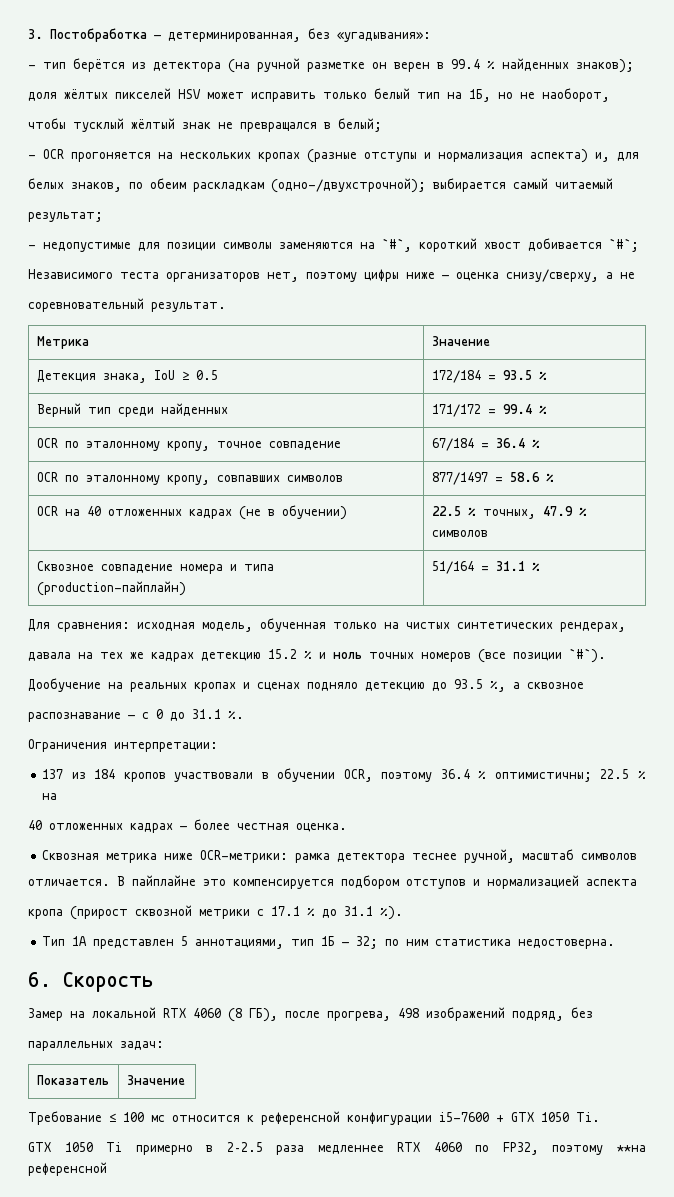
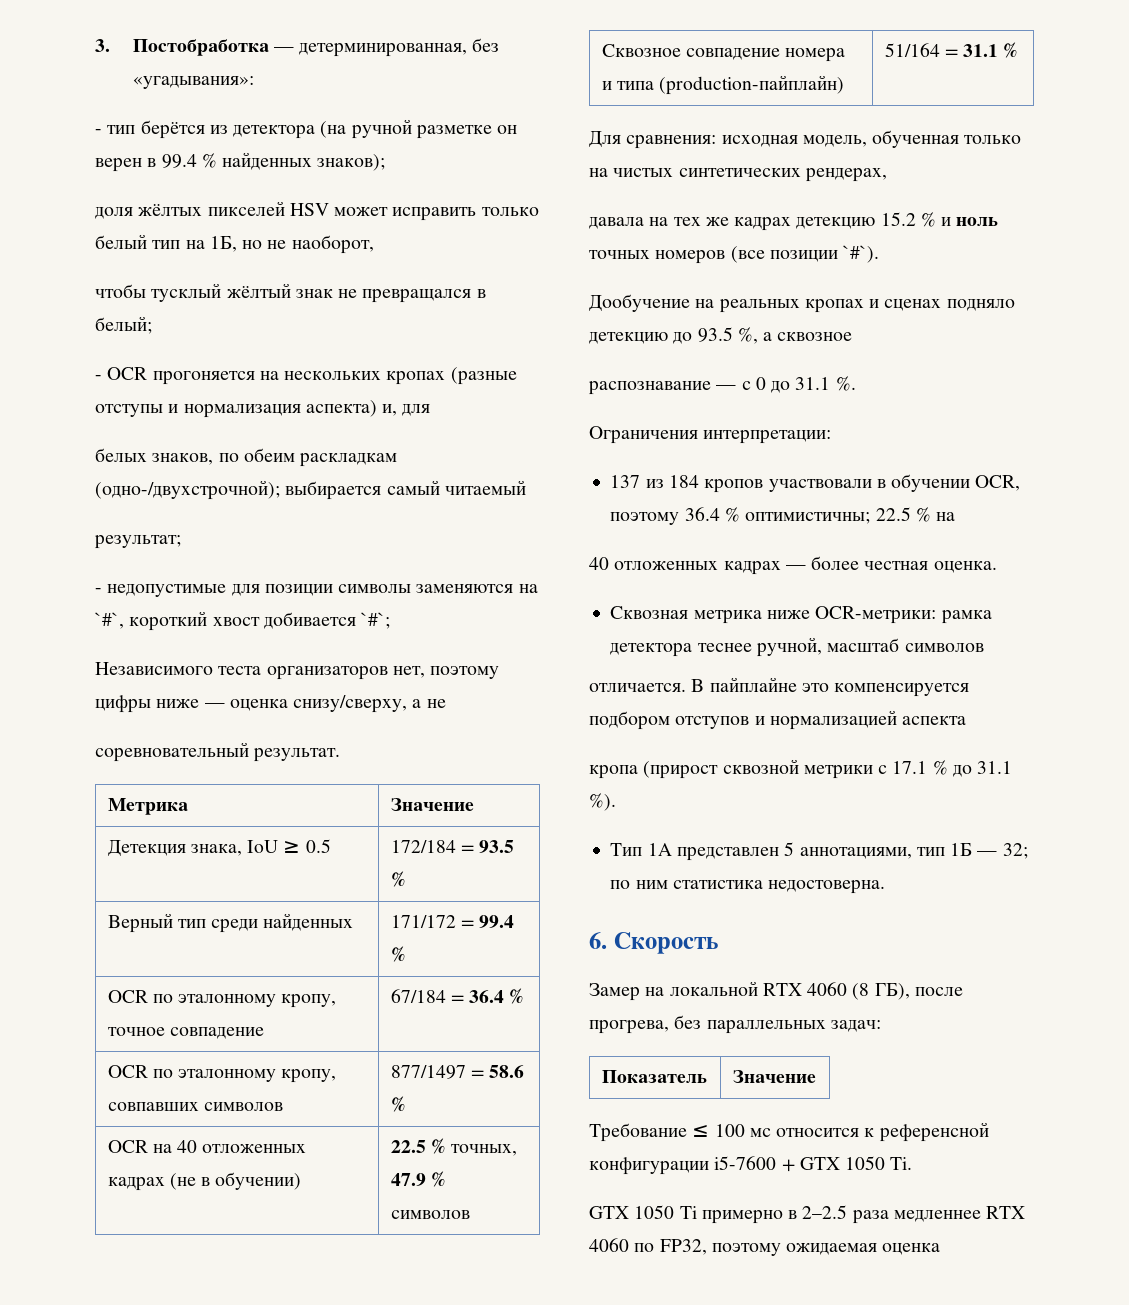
- Замер на локальной RTX 4060 (8 ГБ), после прогрева, 498 изображений подряд, без
- параллельных задач:
+ Замер на локальной RTX 4060 (8 ГБ), после прогрева, без параллельных задач:
- GTX 1050 Ti примерно в 2–2.5 раза медленнее RTX 4060 по FP32, поэтому **на референсной
+ GTX 1050 Ti примерно в 2–2.5 раза медленнее RTX 4060 по FP32, поэтому ожидаемая оценка

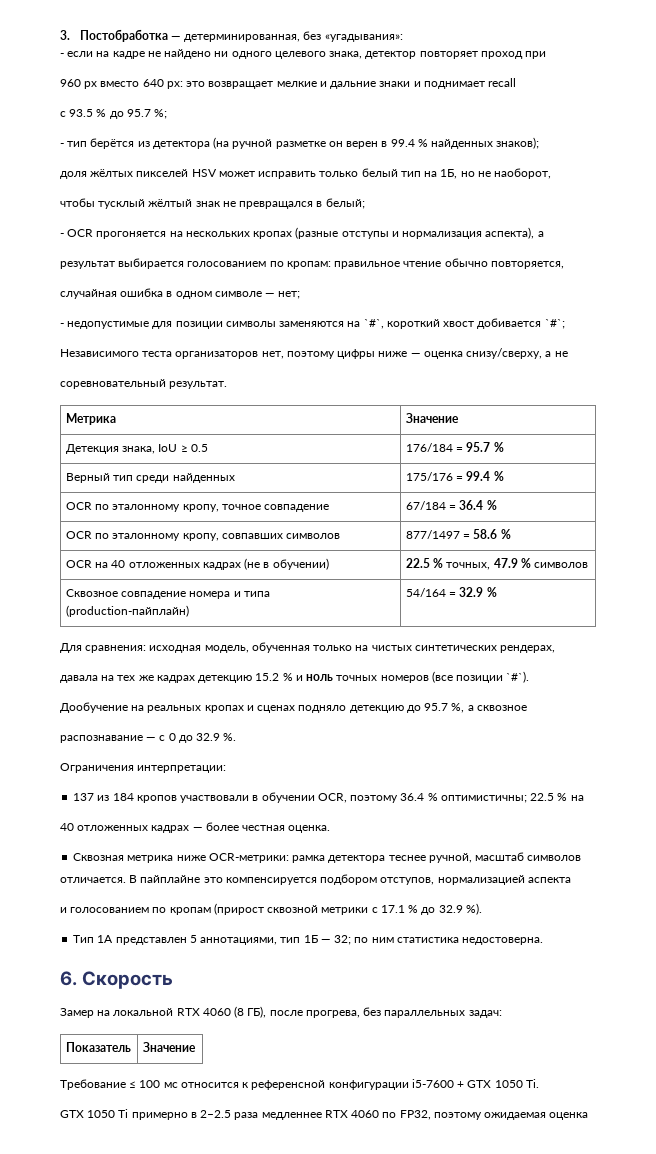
+ - если на кадре не найдено ни одного целевого знака, детектор повторяет проход при
+ 960 px вместо 640 px: это возвращает мелкие и дальние знаки и поднимает recall
+ с 93.5 % до 95.7 %;
- - OCR прогоняется на нескольких кропах (разные отступы и нормализация аспекта) и, для
- белых знаков, по обеим раскладкам (одно-/двухстрочной); выбирается самый читаемый
- результат;
+ - OCR прогоняется на нескольких кропах (разные отступы и нормализация аспекта), а
+ результат выбирается голосованием по кропам: правильное чтение обычно повторяется,
+ случайная ошибка в одном символе — нет;
- Детекция знака, IoU ≥ 0.5 | 172/184 = 93.5 %
+ Детекция знака, IoU ≥ 0.5 | 176/184 = 95.7 %
- Верный тип среди найденных | 171/172 = 99.4 %
+ Верный тип среди найденных | 175/176 = 99.4 %
- Сквозное совпадение номера и типа (production-пайплайн) | 51/164 = 31.1 %
+ Сквозное совпадение номера и типа (production-пайплайн) | 54/164 = 32.9 %
- Дообучение на реальных кропах и сценах подняло детекцию до 93.5 %, а сквозное
+ Дообучение на реальных кропах и сценах подняло детекцию до 95.7 %, а сквозное
- распознавание — с 0 до 31.1 %.
+ распознавание — с 0 до 32.9 %.
- В пайплайне это компенсируется подбором отступов и нормализацией аспекта
+ В пайплайне это компенсируется подбором отступов, нормализацией аспекта
- кропа (прирост сквозной метрики с 17.1 % до 31.1 %).
+ и голосованием по кропам (прирост сквозной метрики с 17.1 % до 32.9 %).

